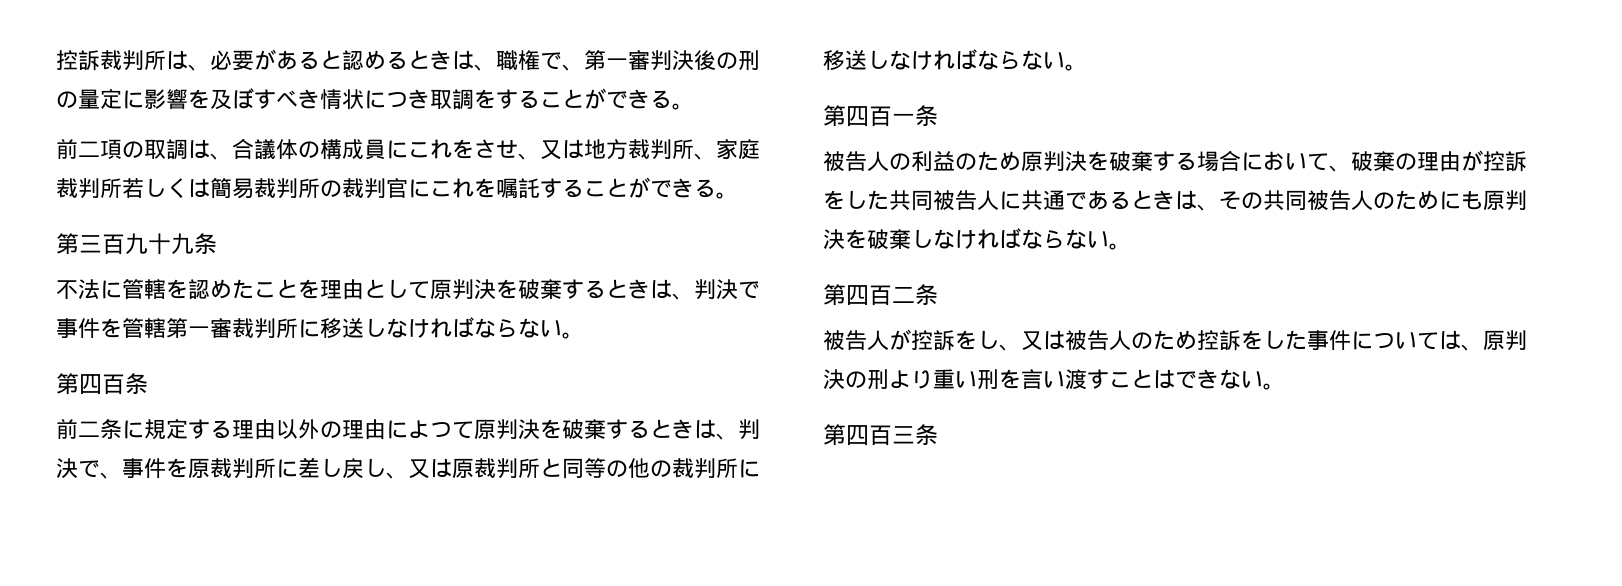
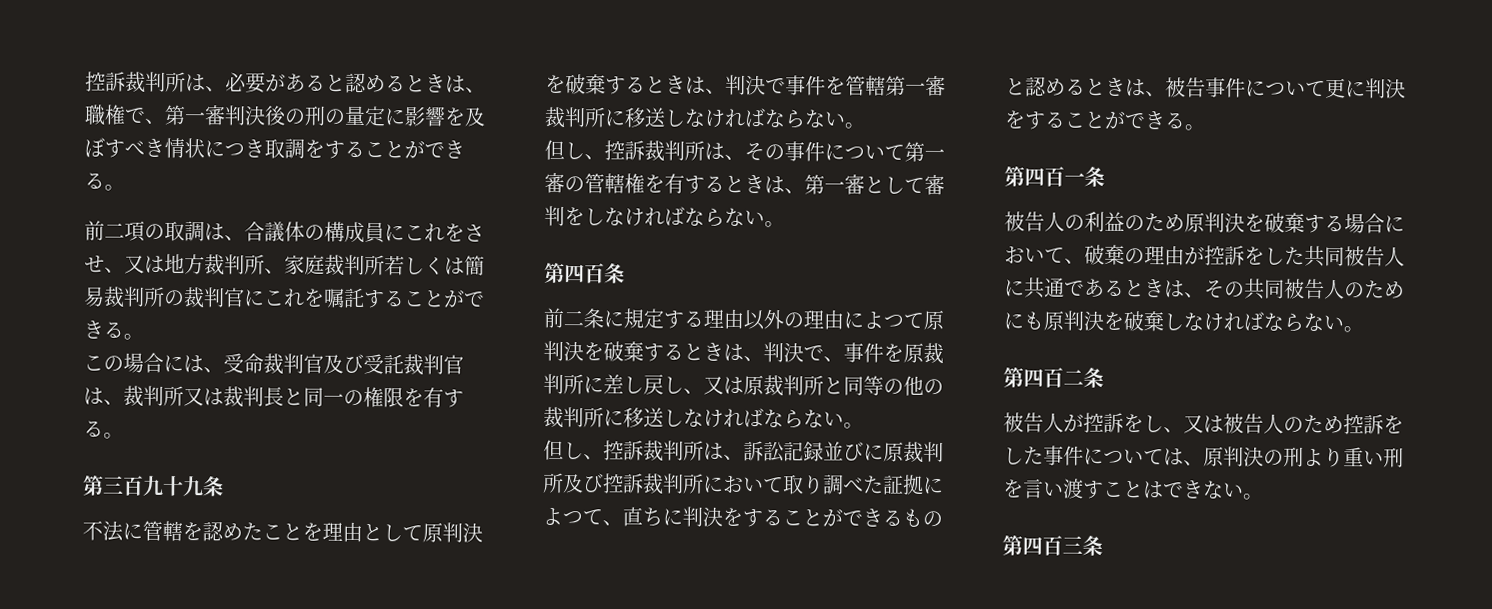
+ この場合には、受命裁判官及び受託裁判官は、裁判所又は裁判長と同一の権限を有する。
+ 但し、控訴裁判所は、その事件について第一審の管轄権を有するときは、第一審として審判をしなければならない。
+ 但し、控訴裁判所は、訴訟記録並びに原裁判所及び控訴裁判所において取り調べた証拠によつて、直ちに判決をすることができるものと認めるときは、被告事件について更に判決をすることができる。

